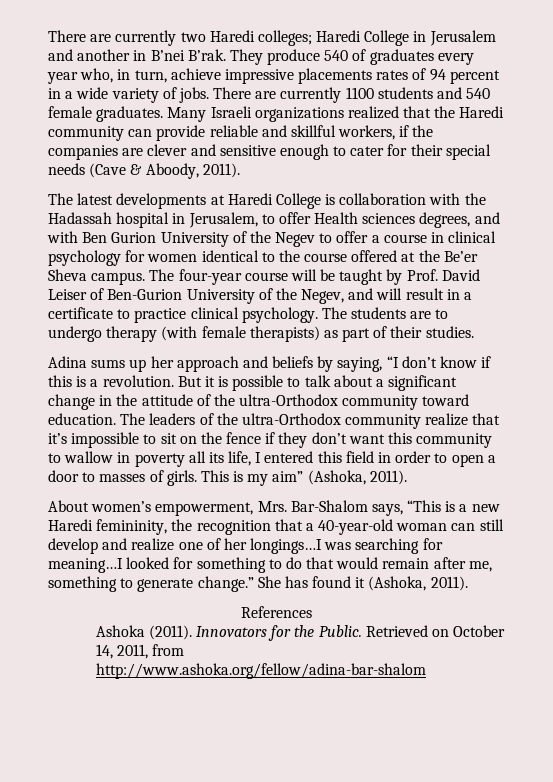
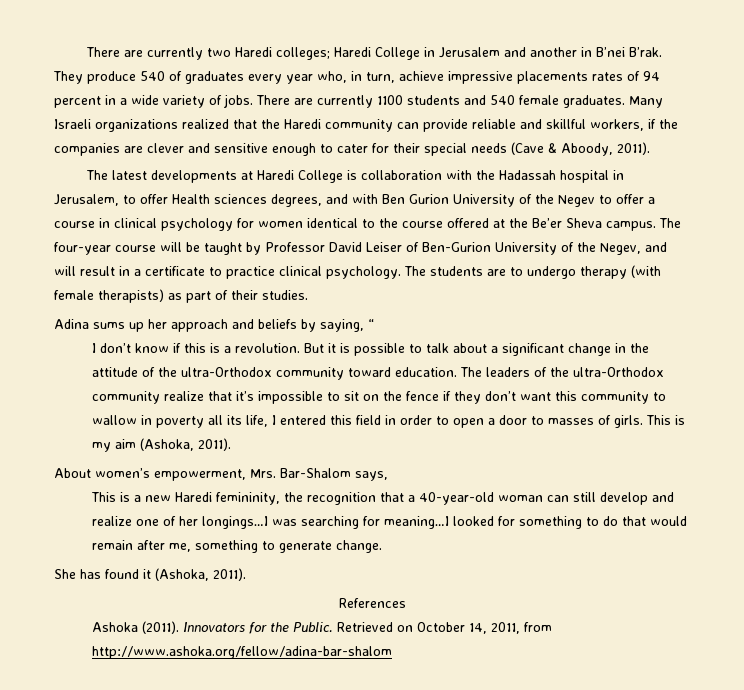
- The four-year course will be taught by Prof. David Leiser of Ben-Gurion University of the Negev, and will result in a certificate to practice clinical psychology.
+ The four-year course will be taught by Professor David Leiser of Ben-Gurion University of the Negev, and will result in a certificate to practice clinical psychology.
- Adina sums up her approach and beliefs by saying, “I don’t know if this is a revolution.
+ Adina sums up her approach and beliefs by saying, “
+ I don’t know if this is a revolution.
- This is my aim” (Ashoka, 2011).
+ This is my aim (Ashoka, 2011).
- About women’s empowerment, Mrs. Bar-Shalom says, “This is a new Haredi femininity, the recognition that a 40-year-old woman can still develop and realize one of her longings…I was searching for meaning…I looked for something to do that would remain after me, something to generate change.” She has found it (Ashoka, 2011).
+ About women’s empowerment, Mrs. Bar-Shalom says,
+ This is a new Haredi femininity, the recognition that a 40-year-old woman can still develop and realize one of her longings…I was searching for meaning…I looked for something to do that would remain after me, something to generate change.
+ She has found it (Ashoka, 2011).

